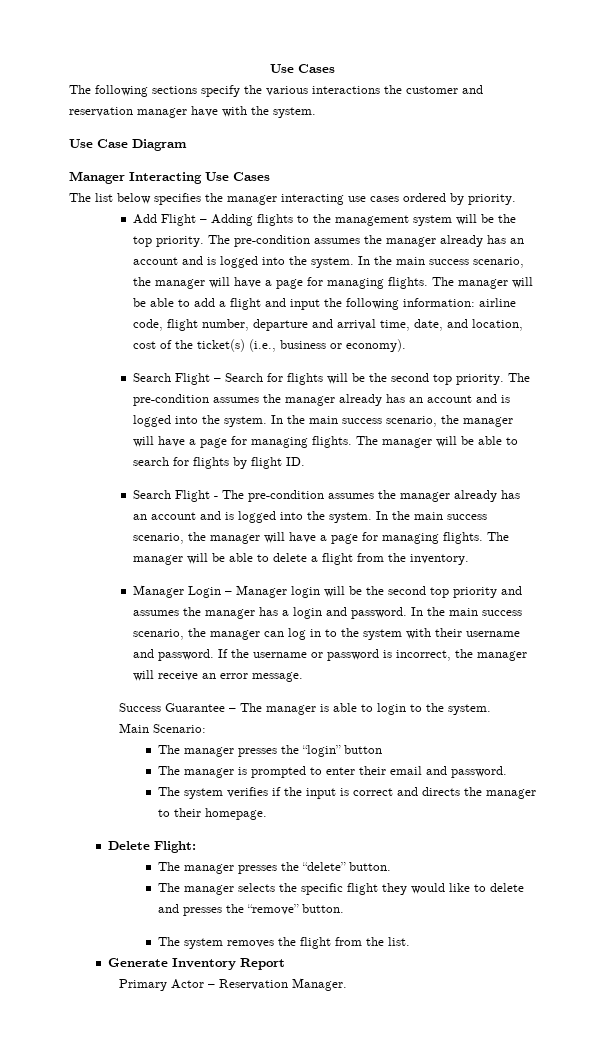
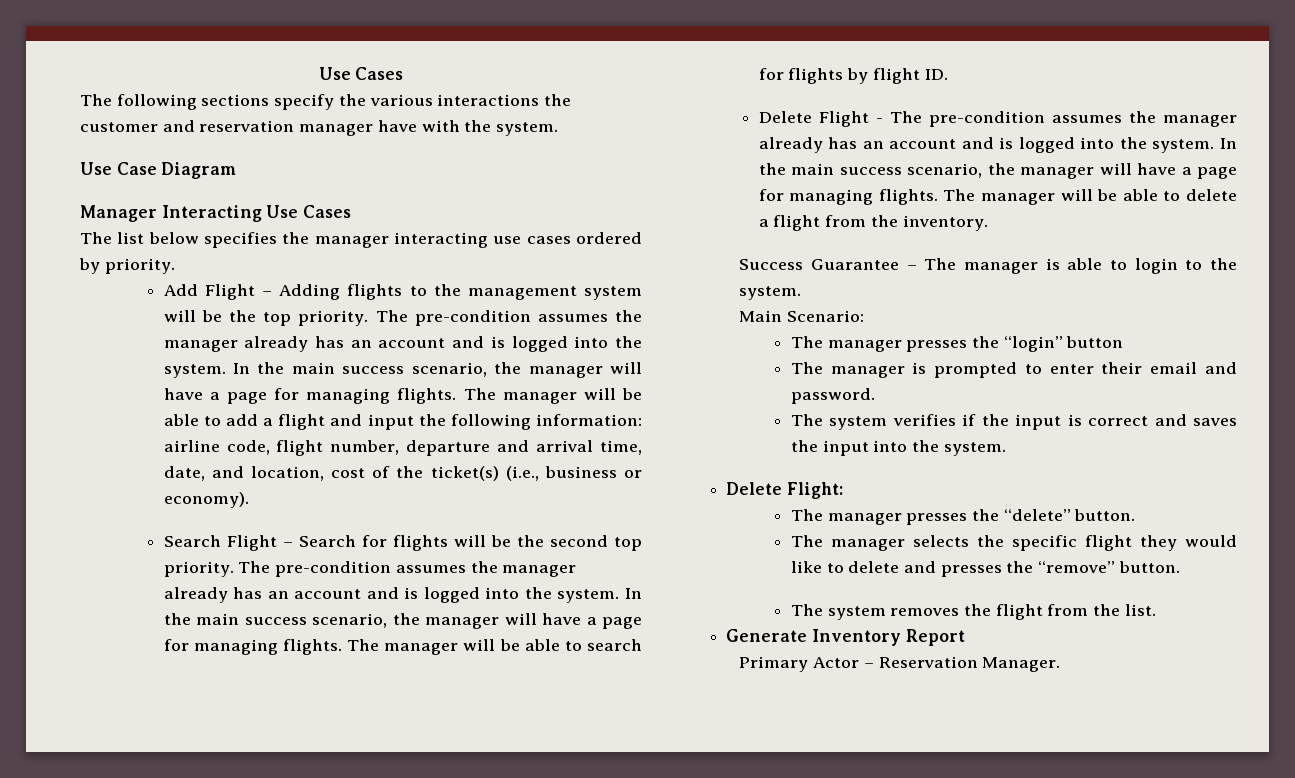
- Search Flight - The pre-condition assumes the manager already has an account and is logged into the system.
+ Delete Flight - The pre-condition assumes the manager already has an account and is logged into the system.
- Manager Login – Manager login will be the second top priority and assumes the manager has a login and password. In the main success scenario, the manager can log in to the system with their username and password. If the username or password is incorrect, the manager will receive an error message.
- The system verifies if the input is correct and directs the manager to their homepage.
+ The system verifies if the input is correct and saves the input into the system.

